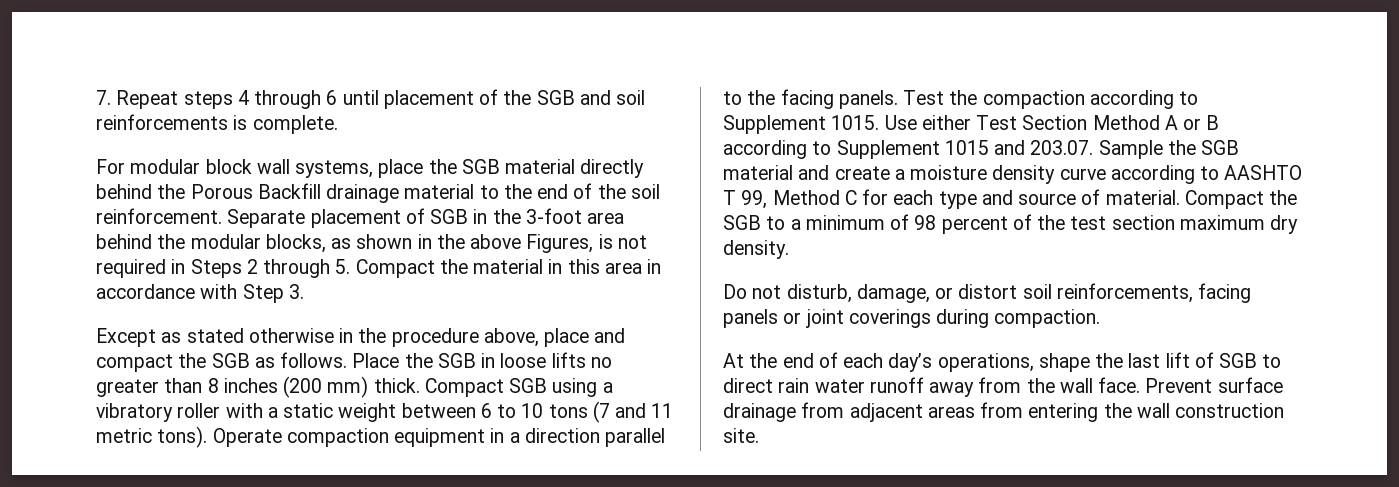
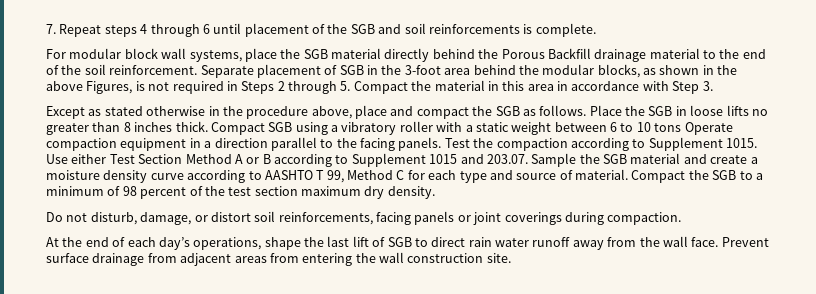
- Place the SGB in loose lifts no greater than 8 inches (200 mm) thick.
+ Place the SGB in loose lifts no greater than 8 inches thick.
- Compact SGB using a vibratory roller with a static weight between 6 to 10 tons (7 and 11 metric tons). Operate compaction equipment in a direction parallel to the facing panels.
+ Compact SGB using a vibratory roller with a static weight between 6 to 10 tons Operate compaction equipment in a direction parallel to the facing panels.

